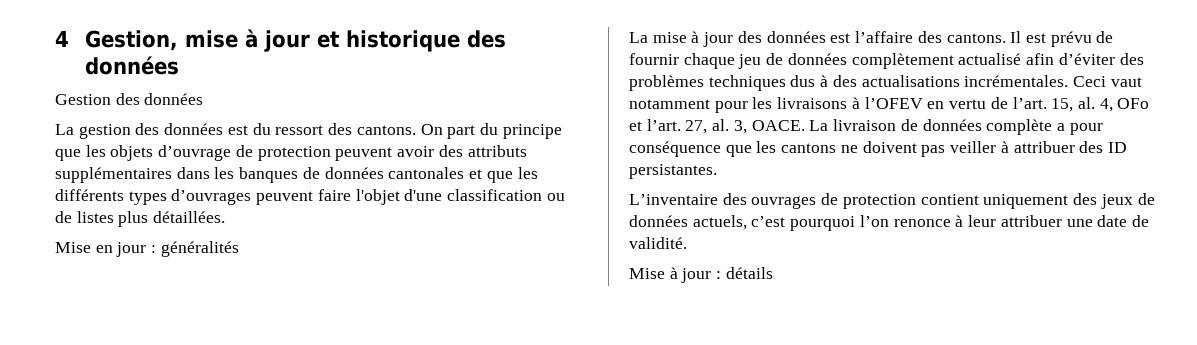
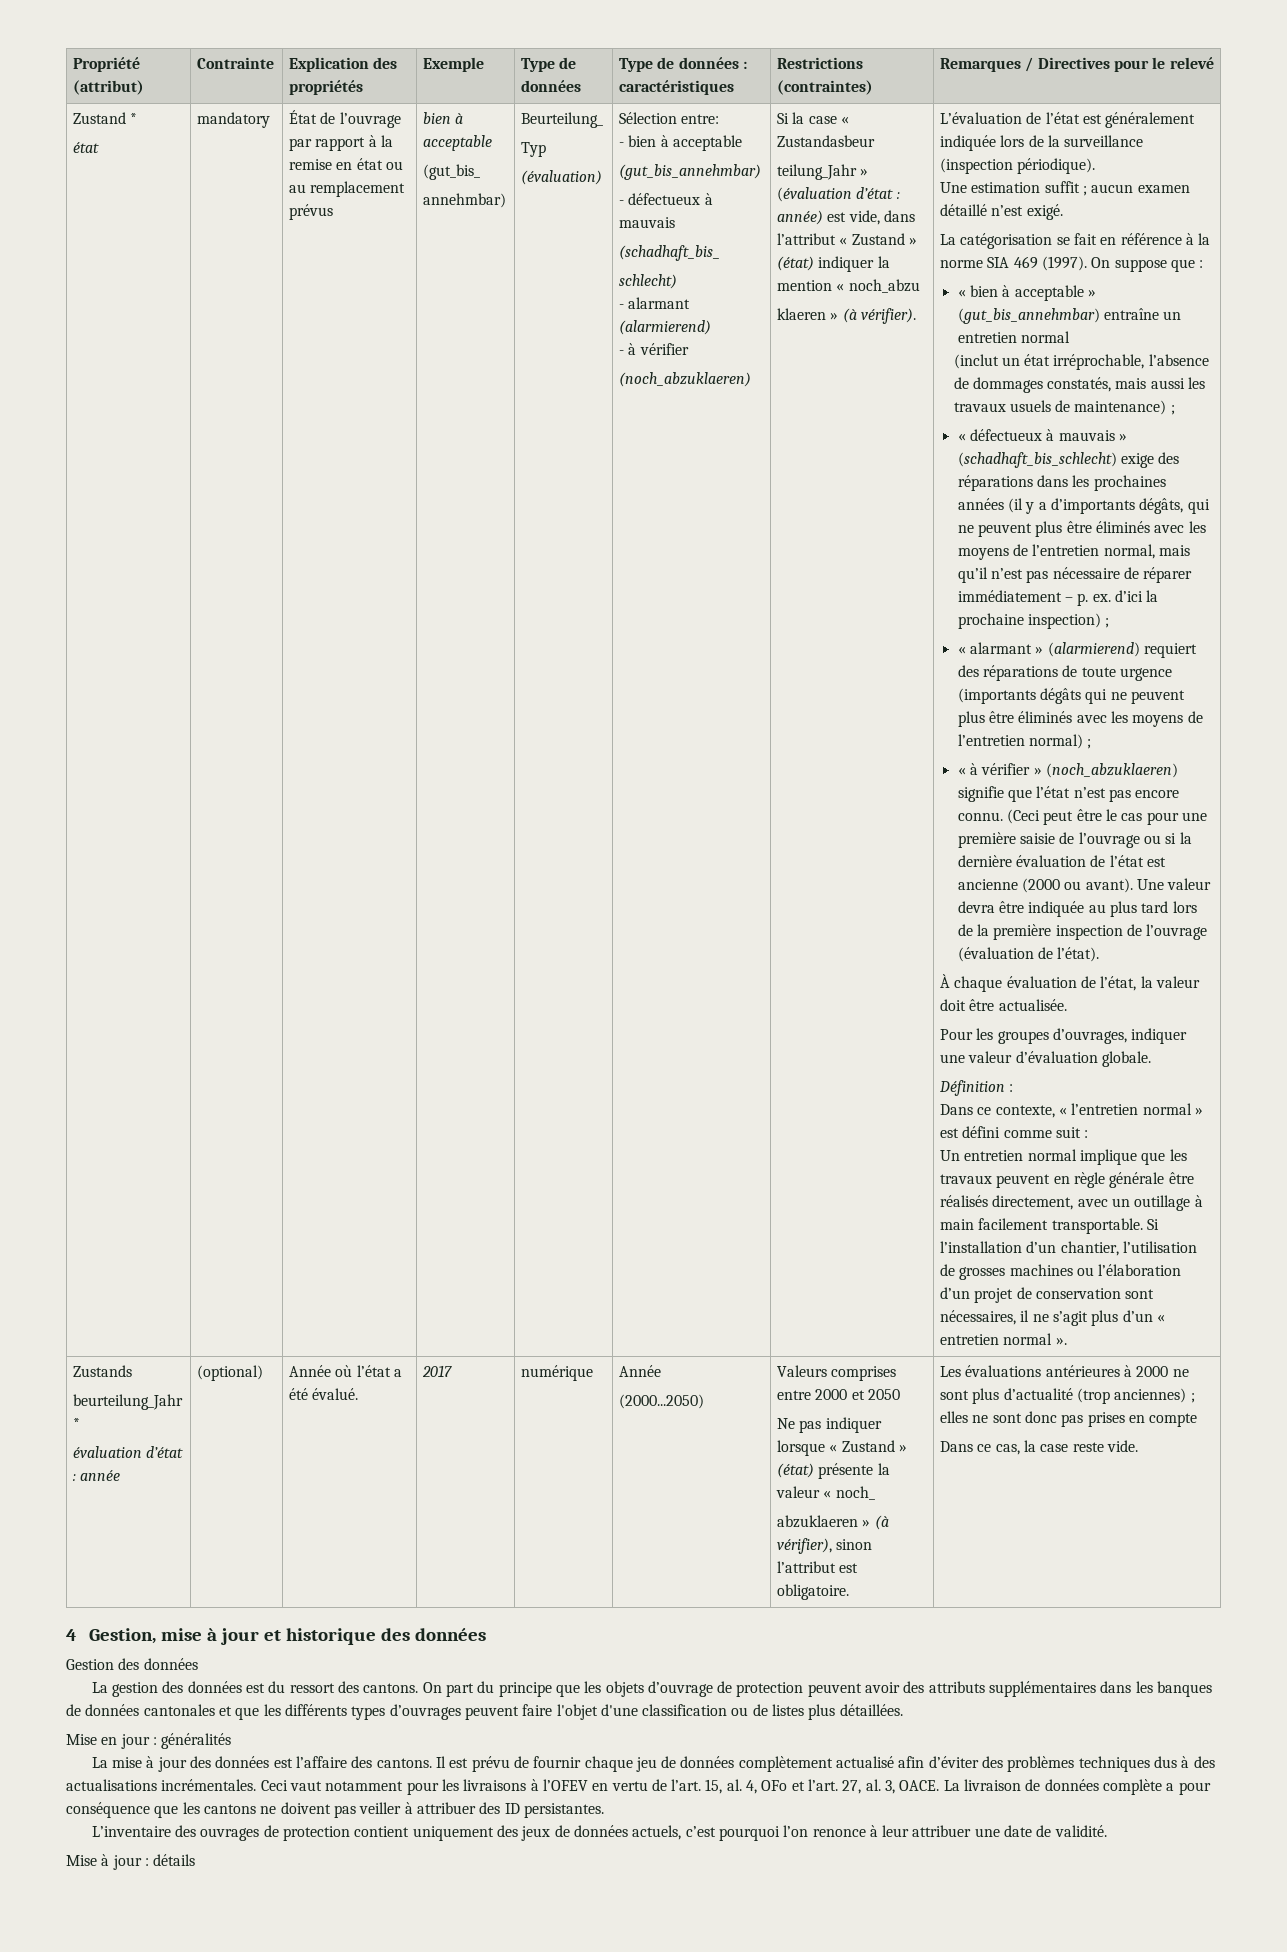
+ Propriété (attribut) | Contrainte | Explication des propriétés | Exemple | Type de données | Type de données : caractéristiques | Restrictions (contraintes) | Remarques / Directives pour le relevé
+ Zustand *
+ état | mandatory | État de l’ouvrage par rapport à la remise en état ou au remplacement prévus | bien à acceptable
+ (gut_bis_
+ annehmbar) | Beurteilung_
+ Typ
+ (évaluation) | Sélection entre:
+ - bien à acceptable
+ (gut_bis_annehmbar)
+ - défectueux à mauvais
+ (schadhaft_bis_
+ schlecht)
+ - alarmant (alarmierend)
+ - à vérifier
+ (noch_abzuklaeren) | Si la case « Zustandasbeur
+ teilung_Jahr » (évaluation d’état : année) est vide, dans l’attribut « Zustand » (état) indiquer la mention « noch_abzu
+ klaeren » (à vérifier). | L’évaluation de l’état est généralement indiquée lors de la surveillance (inspection périodique).
+ Une estimation suffit ; aucun examen détaillé n’est exigé.
+ La catégorisation se fait en référence à la norme SIA 469 (1997). On suppose que :
+ « bien à acceptable » (gut_bis_annehmbar) entraîne un entretien normal
+ (inclut un état irréprochable, l’absence de dommages constatés, mais aussi les travaux usuels de maintenance) ;
+ « défectueux à mauvais » (schadhaft_bis_schlecht) exige des réparations dans les prochaines années (il y a d’importants dégâts, qui ne peuvent plus être éliminés avec les moyens de l’entretien normal, mais qu’il n’est pas nécessaire de réparer immédiatement – p. ex. d’ici la prochaine inspection) ;
+ « alarmant » (alarmierend) requiert des réparations de toute urgence (importants dégâts qui ne peuvent plus être éliminés avec les moyens de l’entretien normal) ;
+ « à vérifier » (noch_abzuklaeren) signifie que l’état n’est pas encore connu. (Ceci peut être le cas pour une première saisie de l’ouvrage ou si la dernière évaluation de l’état est ancienne (2000 ou avant). Une valeur devra être indiquée au plus tard lors de la première inspection de l’ouvrage (évaluation de l’état).
+ À chaque évaluation de l’état, la valeur doit être actualisée.
+ Pour les groupes d’ouvrages, indiquer une valeur d’évaluation globale.
+ Définition :
+ Dans ce contexte, « l’entretien normal » est défini comme suit :
+ Un entretien normal implique que les travaux peuvent en règle générale être réalisés directement, avec un outillage à main facilement transportable. Si l’installation d’un chantier, l’utilisation de grosses machines ou l’élaboration d’un projet de conservation sont nécessaires, il ne s’agit plus d’un « entretien normal ».
+ Zustands
+ beurteilung_Jahr *
+ évaluation d’état : année | (optional) | Année où l’état a été évalué. | 2017 | numérique | Année
+ (2000...2050) | Valeurs comprises entre 2000 et 2050
+ Ne pas indiquer lorsque « Zustand » (état) présente la valeur « noch_
+ abzuklaeren » (à vérifier), sinon l’attribut est obligatoire. | Les évaluations antérieures à 2000 ne sont plus d’actualité (trop anciennes) ; elles ne sont donc pas prises en compte
+ Dans ce cas, la case reste vide.

